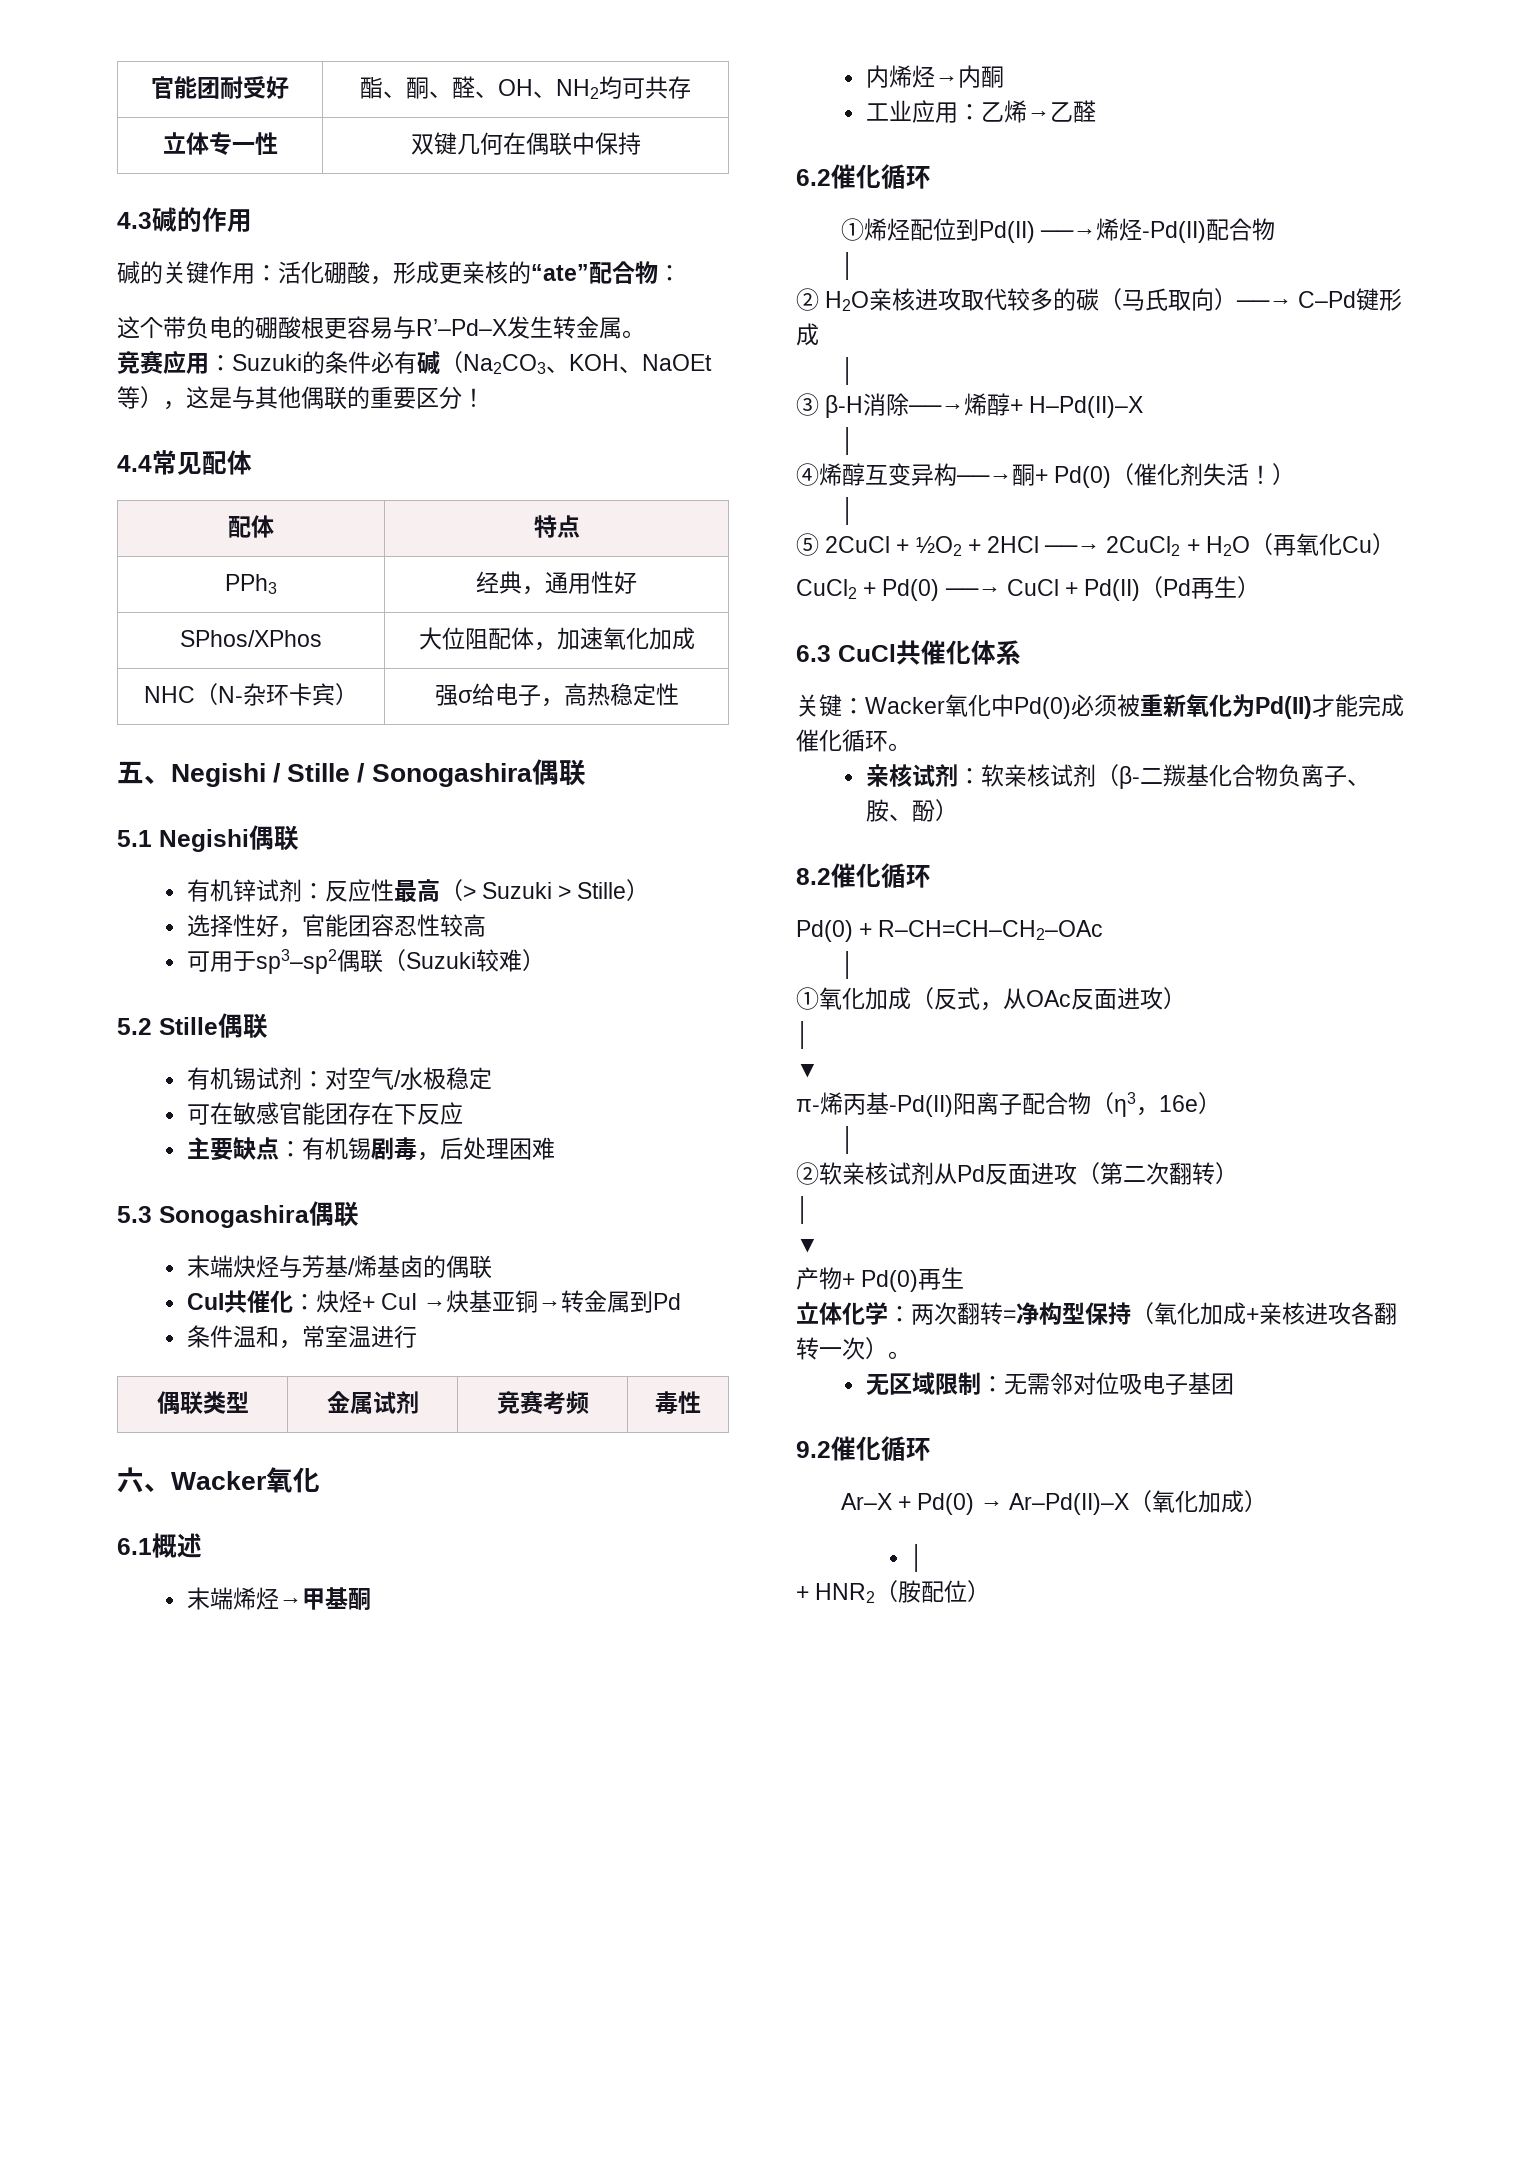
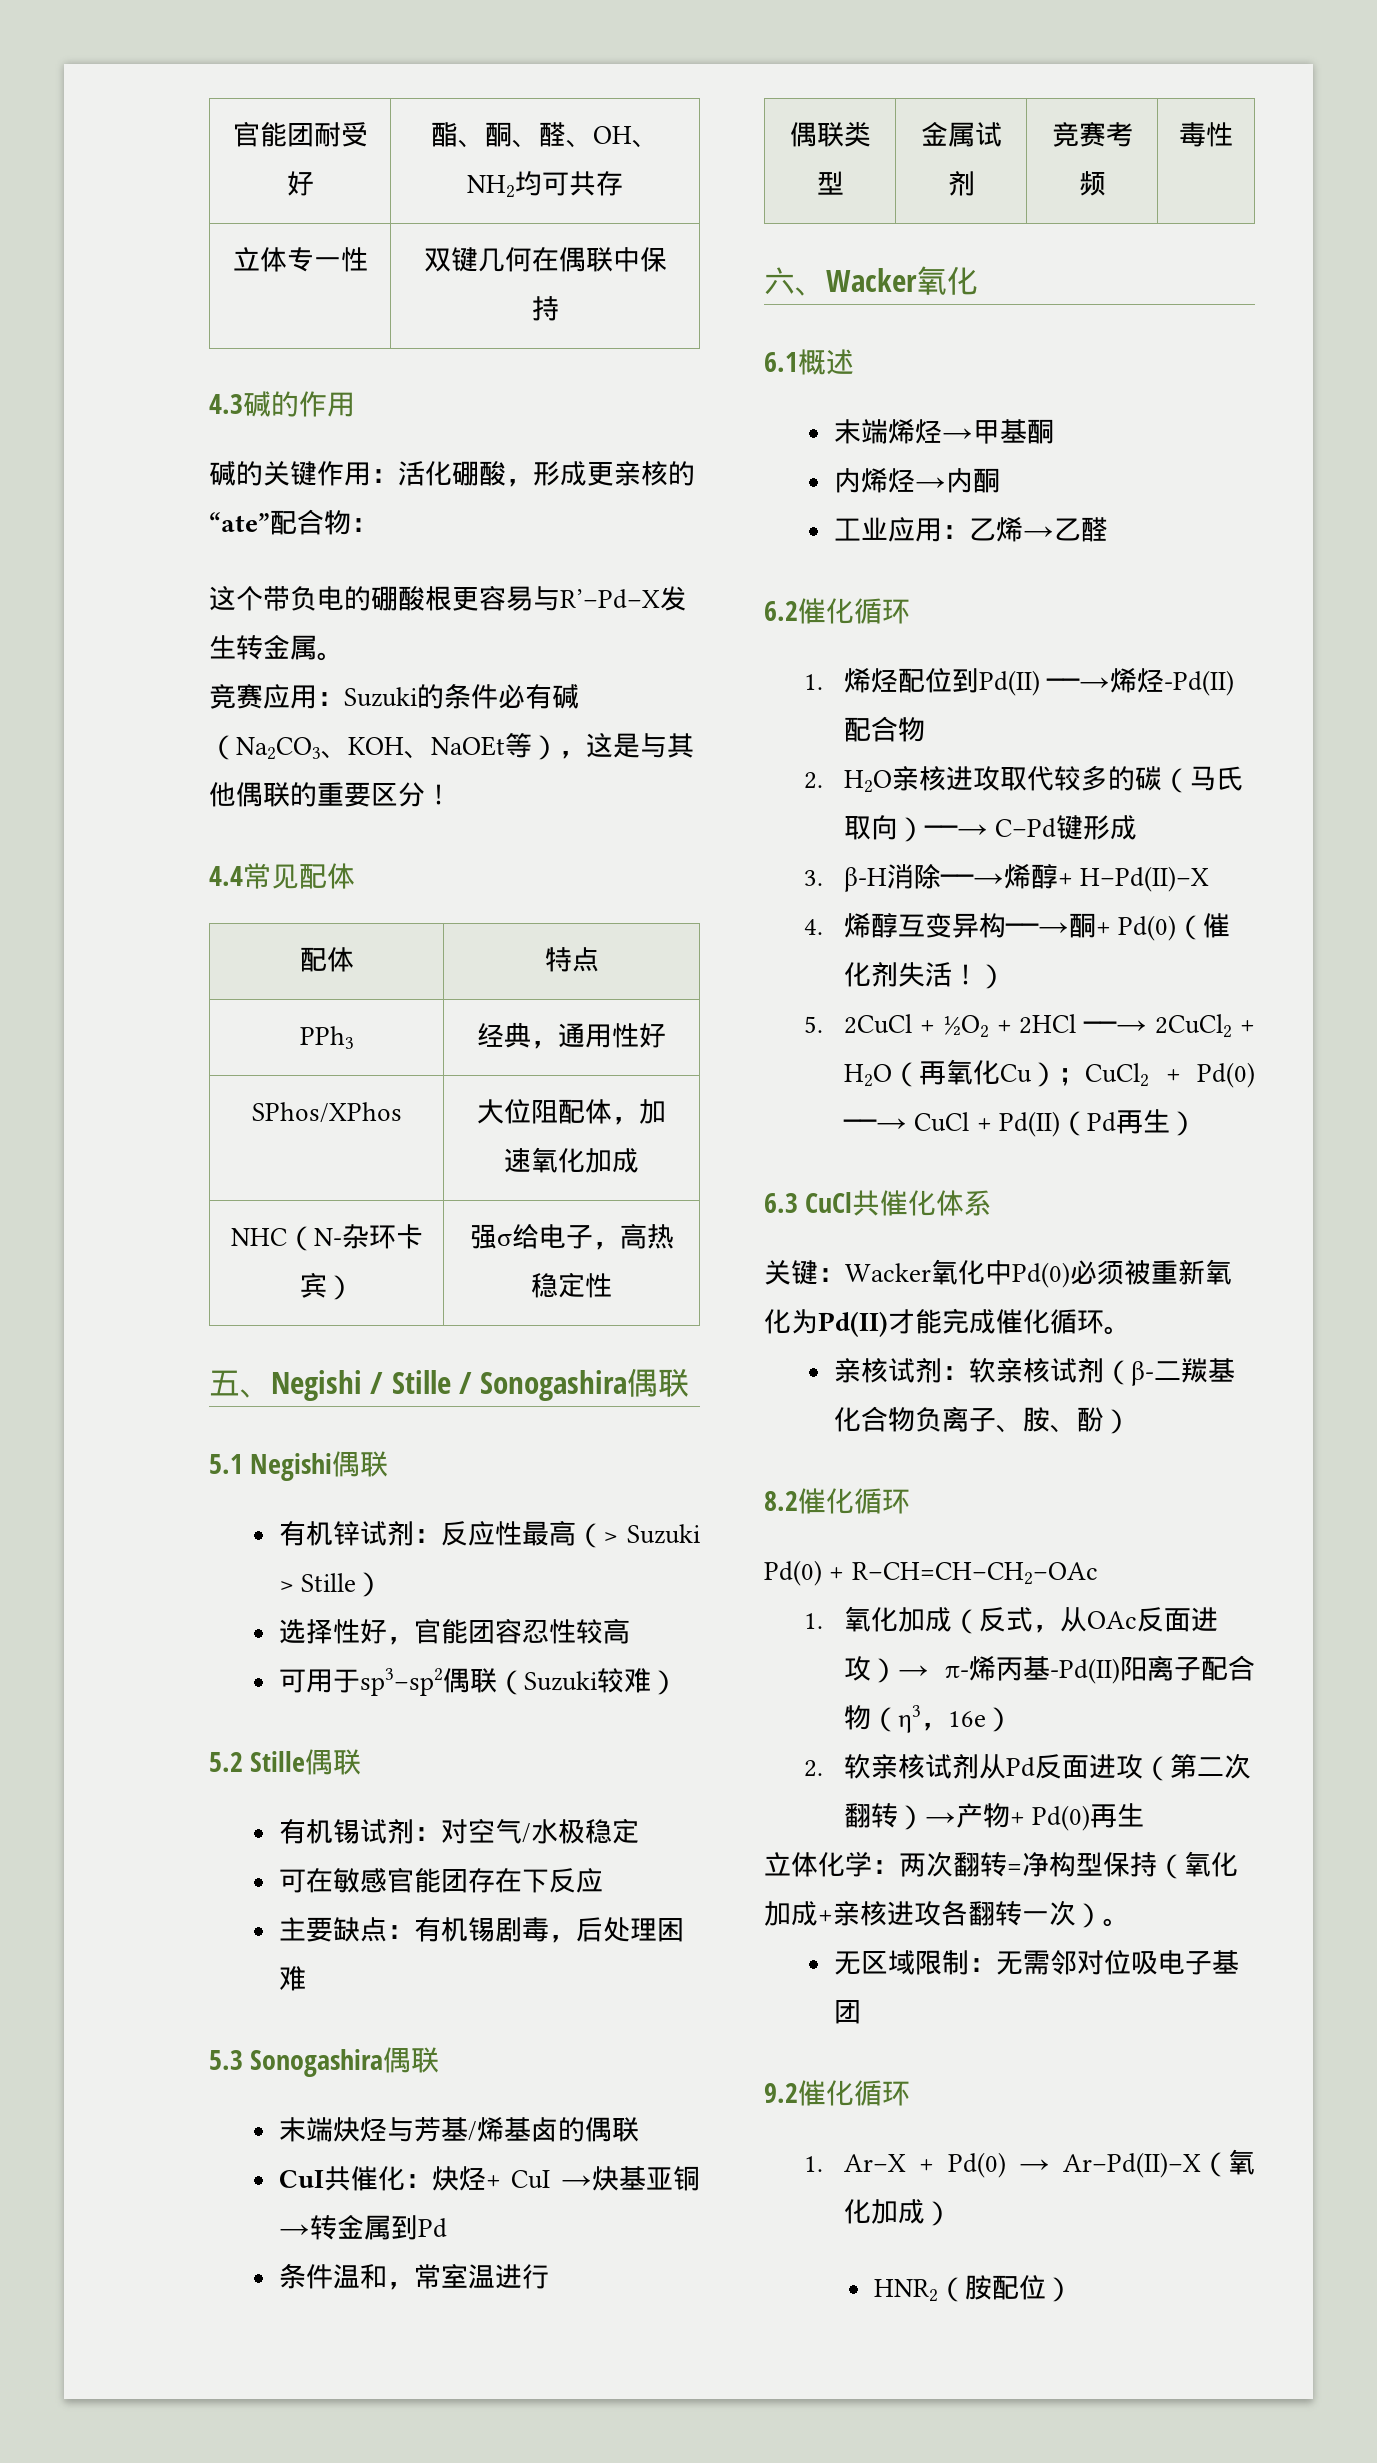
- ①烯烃配位到Pd(II) ──→烯烃-Pd(II)配合物
- │
- ② H2O亲核进攻取代较多的碳（马氏取向）──→ C–Pd键形成
- │
- ③ β-H消除──→烯醇+ H–Pd(II)–X
- │
- ④烯醇互变异构──→酮+ Pd(0)（催化剂失活！）
- │
- ⑤ 2CuCl + ½O2 + 2HCl ──→ 2CuCl2 + H2O（再氧化Cu）
- CuCl2 + Pd(0) ──→ CuCl + Pd(II)（Pd再生）
+ 1.烯烃配位到Pd(II) ──→烯烃-Pd(II)配合物
+ 2. H2O亲核进攻取代较多的碳（马氏取向）──→ C–Pd键形成
+ 3. β-H消除──→烯醇+ H–Pd(II)–X
+ 4.烯醇互变异构──→酮+ Pd(0)（催化剂失活！）
+ 5. 2CuCl + ½O2 + 2HCl ──→ 2CuCl2 + H2O（再氧化Cu）；CuCl2 + Pd(0) ──→ CuCl + Pd(II)（Pd再生）
  Pd(0) + R–CH=CH–CH2–OAc
- │
- ①氧化加成（反式，从OAc反面进攻）
- │
- ▼
- π-烯丙基-Pd(II)阳离子配合物（η3，16e）
- │
- ②软亲核试剂从Pd反面进攻（第二次翻转）
- │
- ▼
- 产物+ Pd(0)再生
+ 1.氧化加成（反式，从OAc反面进攻）→ π-烯丙基-Pd(II)阳离子配合物（η3，16e）
+ 2.软亲核试剂从Pd反面进攻（第二次翻转）→产物+ Pd(0)再生
- Ar–X + Pd(0) → Ar–Pd(II)–X（氧化加成）
- │
- + HNR2（胺配位）
+ 1. Ar–X + Pd(0) → Ar–Pd(II)–X（氧化加成）
+ HNR2（胺配位）

